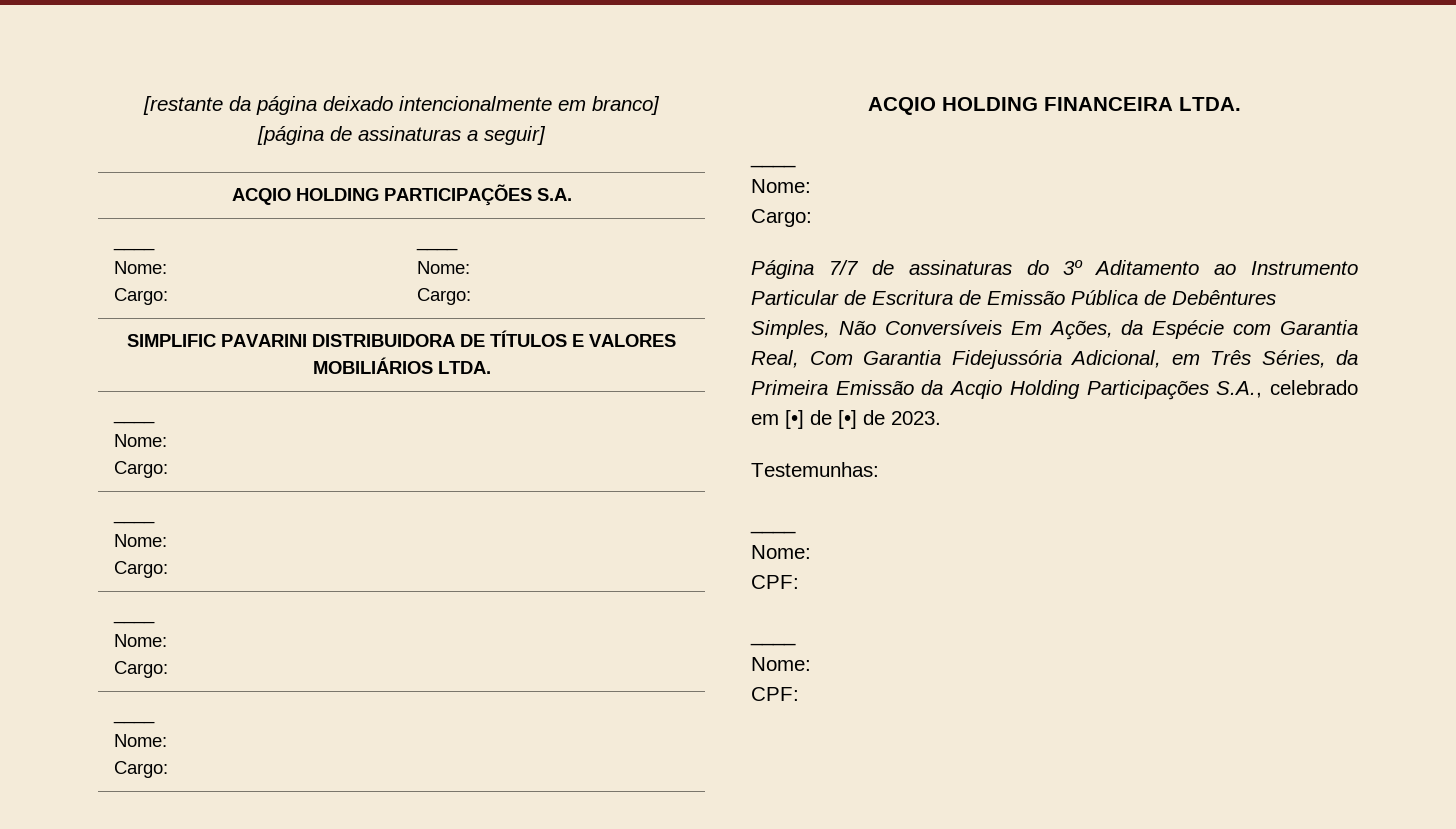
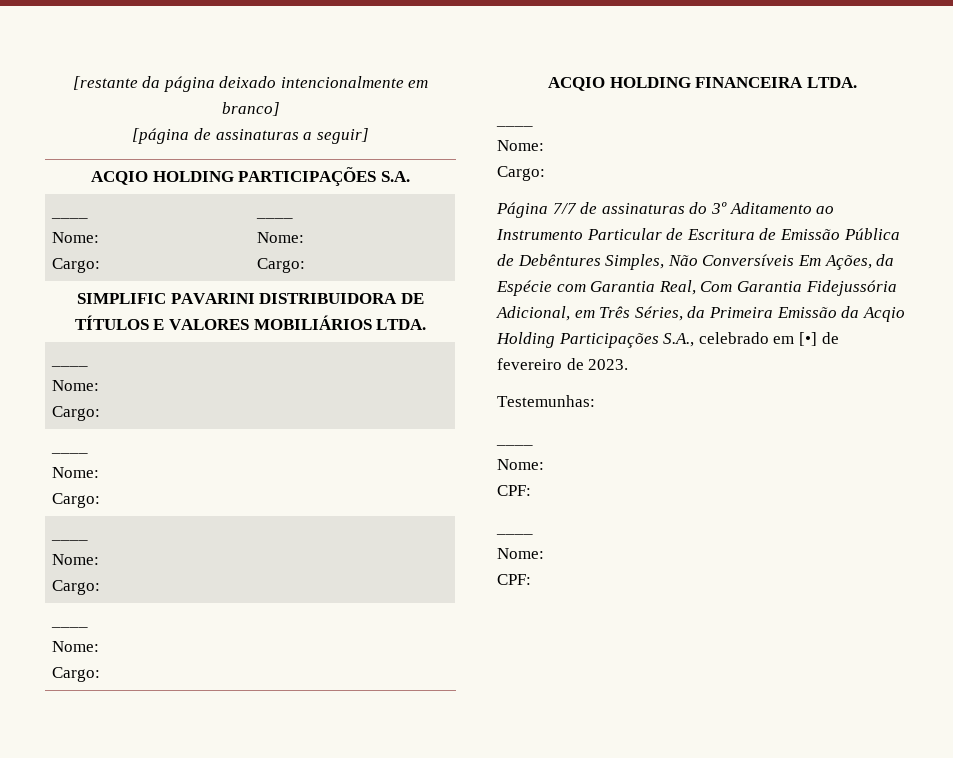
- Página 7/7 de assinaturas do 3º Aditamento ao Instrumento Particular de Escritura de Emissão Pública de Debêntures Simples, Não Conversíveis Em Ações, da Espécie com Garantia Real, Com Garantia Fidejussória Adicional, em Três Séries, da Primeira Emissão da Acqio Holding Participações S.A., celebrado em [•] de [•] de 2023.
+ Página 7/7 de assinaturas do 3º Aditamento ao Instrumento Particular de Escritura de Emissão Pública de Debêntures Simples, Não Conversíveis Em Ações, da Espécie com Garantia Real, Com Garantia Fidejussória Adicional, em Três Séries, da Primeira Emissão da Acqio Holding Participações S.A., celebrado em [•] de fevereiro de 2023.

